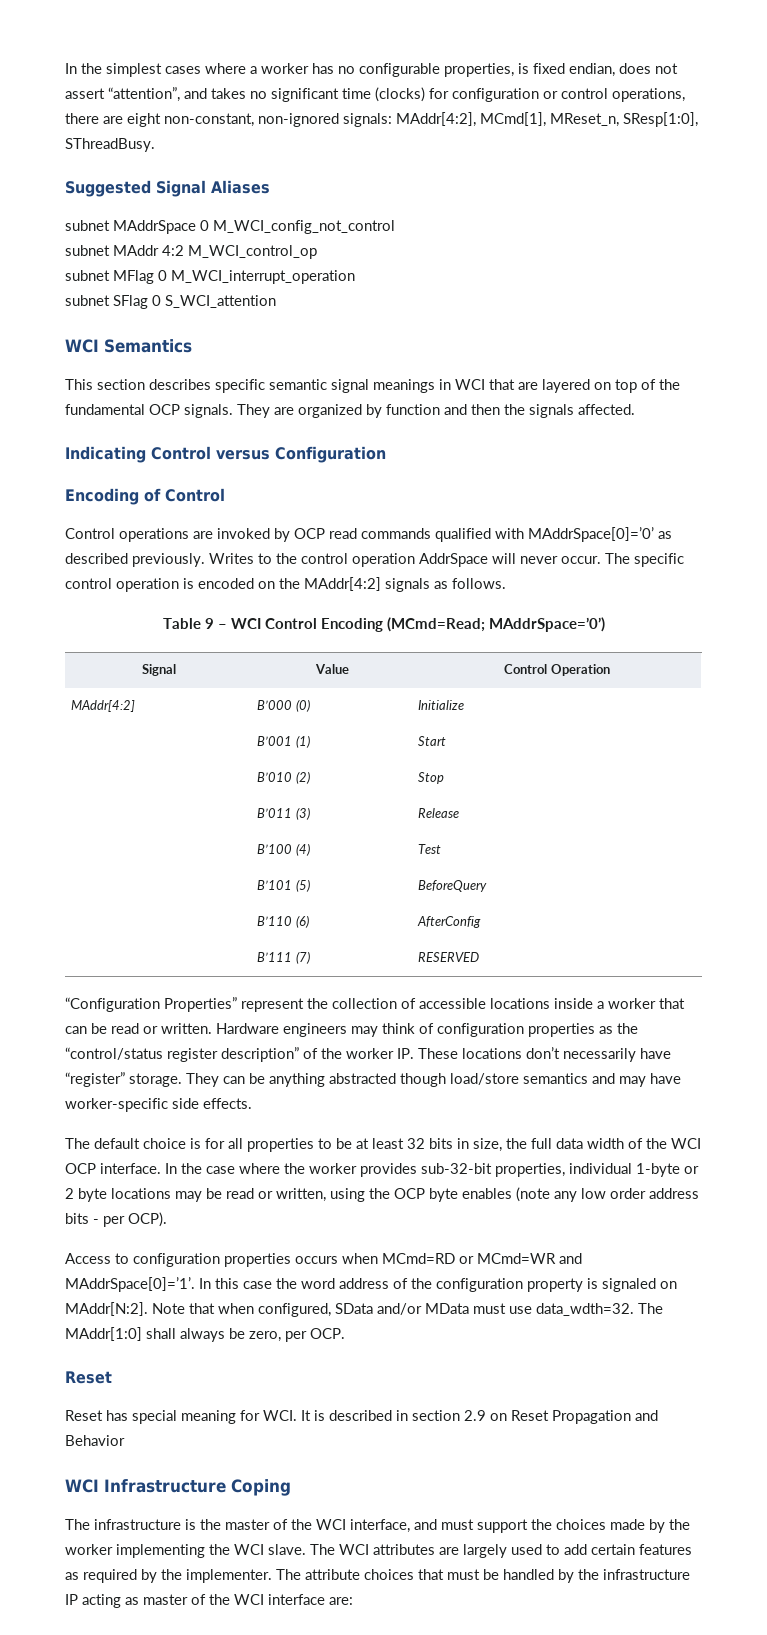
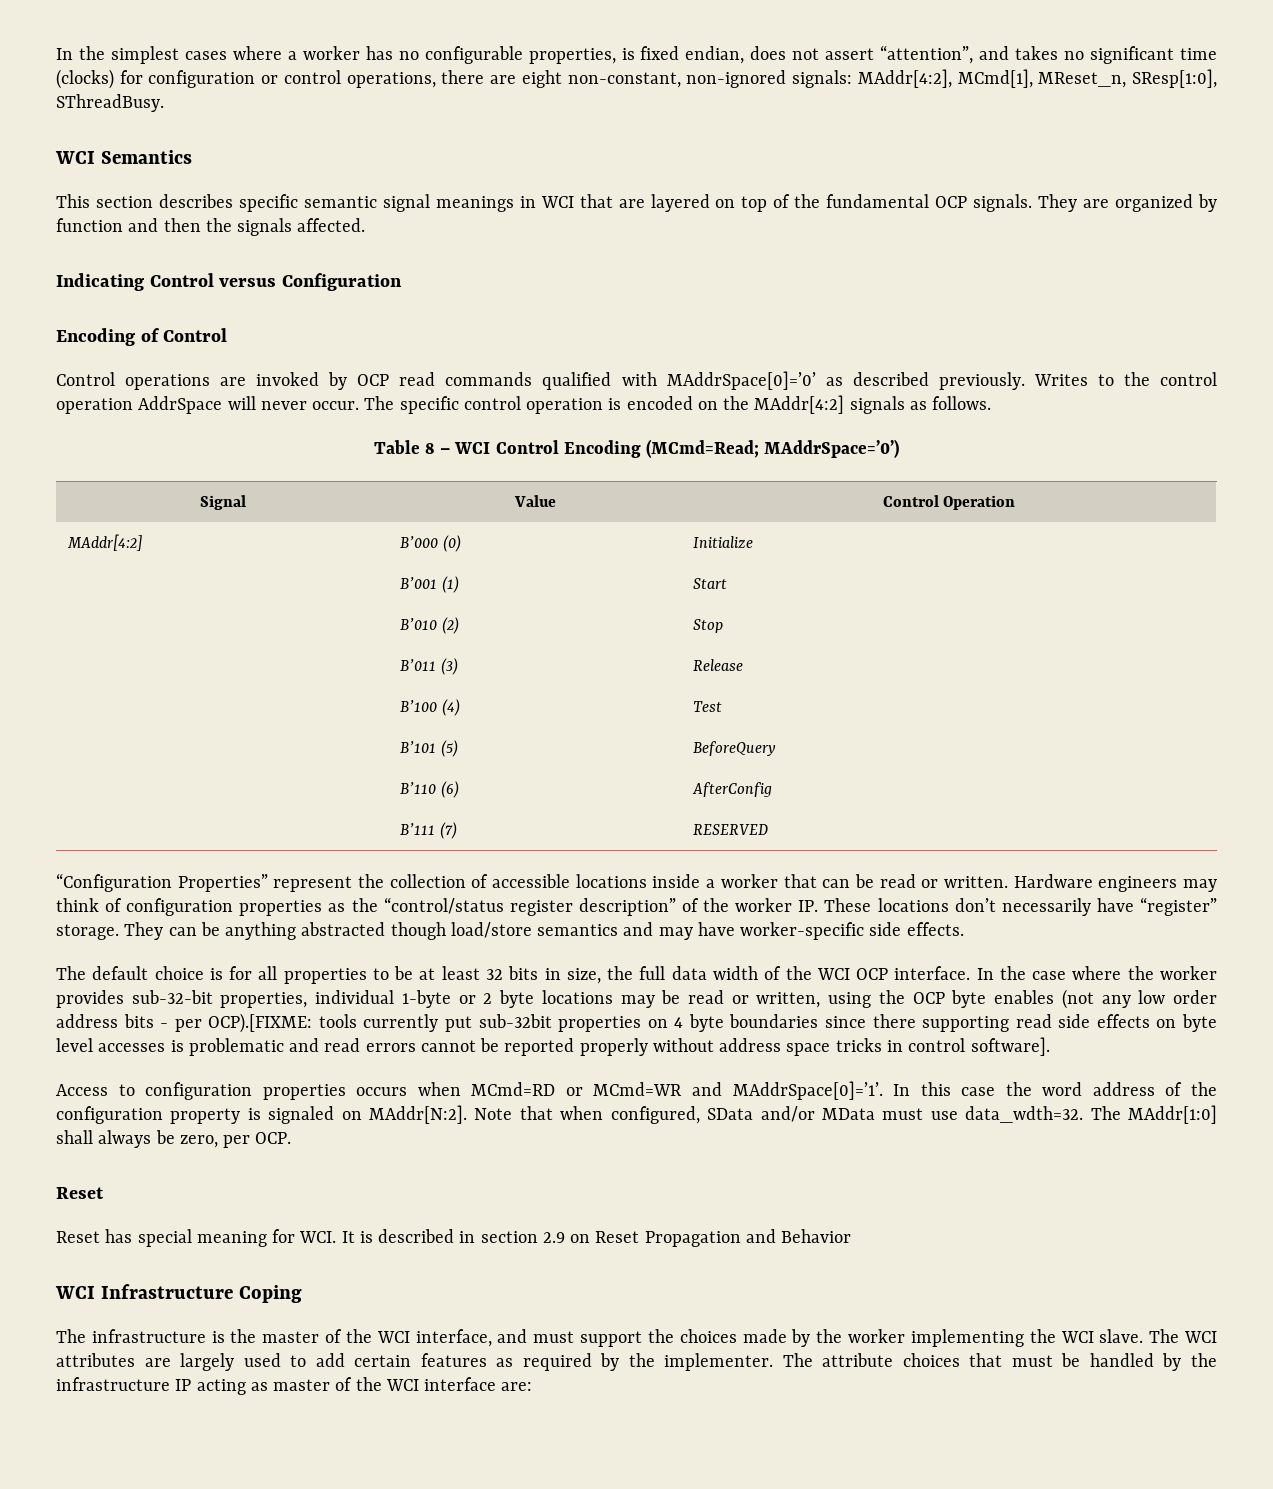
- Suggested Signal Aliases
- subnet MAddrSpace 0 M_WCI_config_not_control
- subnet MAddr 4:2 M_WCI_control_op
- subnet MFlag 0 M_WCI_interrupt_operation
- subnet SFlag 0 S_WCI_attention
- Table 9 – WCI Control Encoding (MCmd=Read; MAddrSpace=’0’)
+ Table 8 – WCI Control Encoding (MCmd=Read; MAddrSpace=’0’)
- In the case where the worker provides sub-32-bit properties, individual 1-byte or 2 byte locations may be read or written, using the OCP byte enables (note any low order address bits - per OCP).
+ In the case where the worker provides sub-32-bit properties, individual 1-byte or 2 byte locations may be read or written, using the OCP byte enables (not any low order address bits - per OCP).[FIXME: tools currently put sub-32bit properties on 4 byte boundaries since there supporting read side effects on byte level accesses is problematic and read errors cannot be reported properly without address space tricks in control software].

